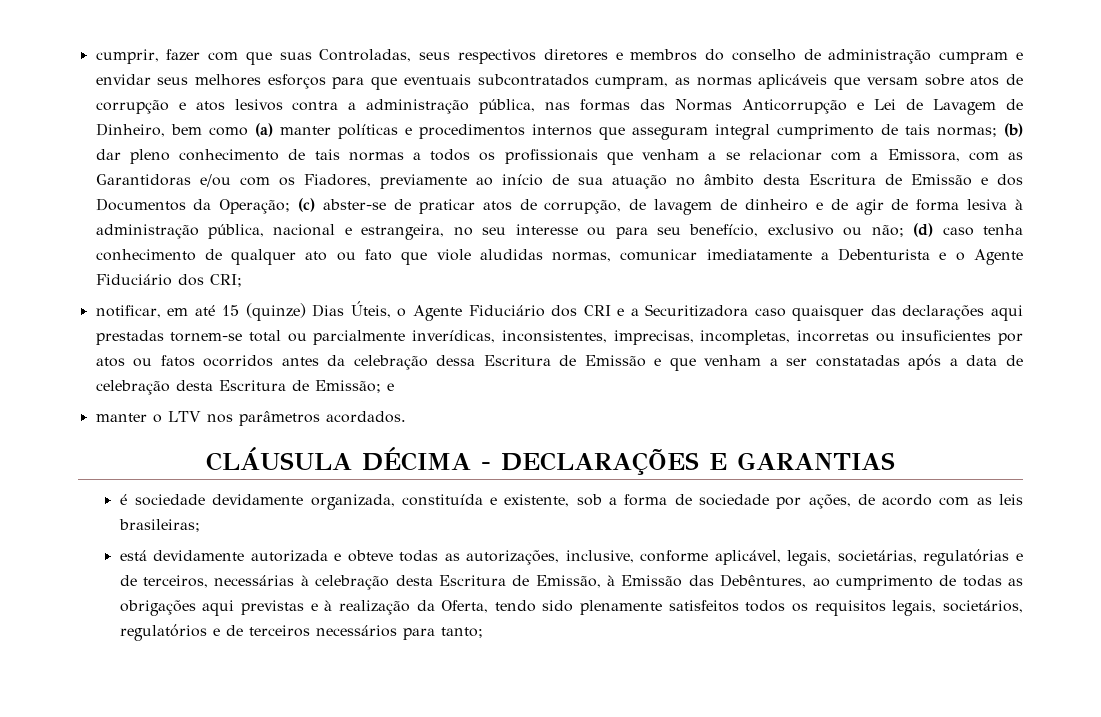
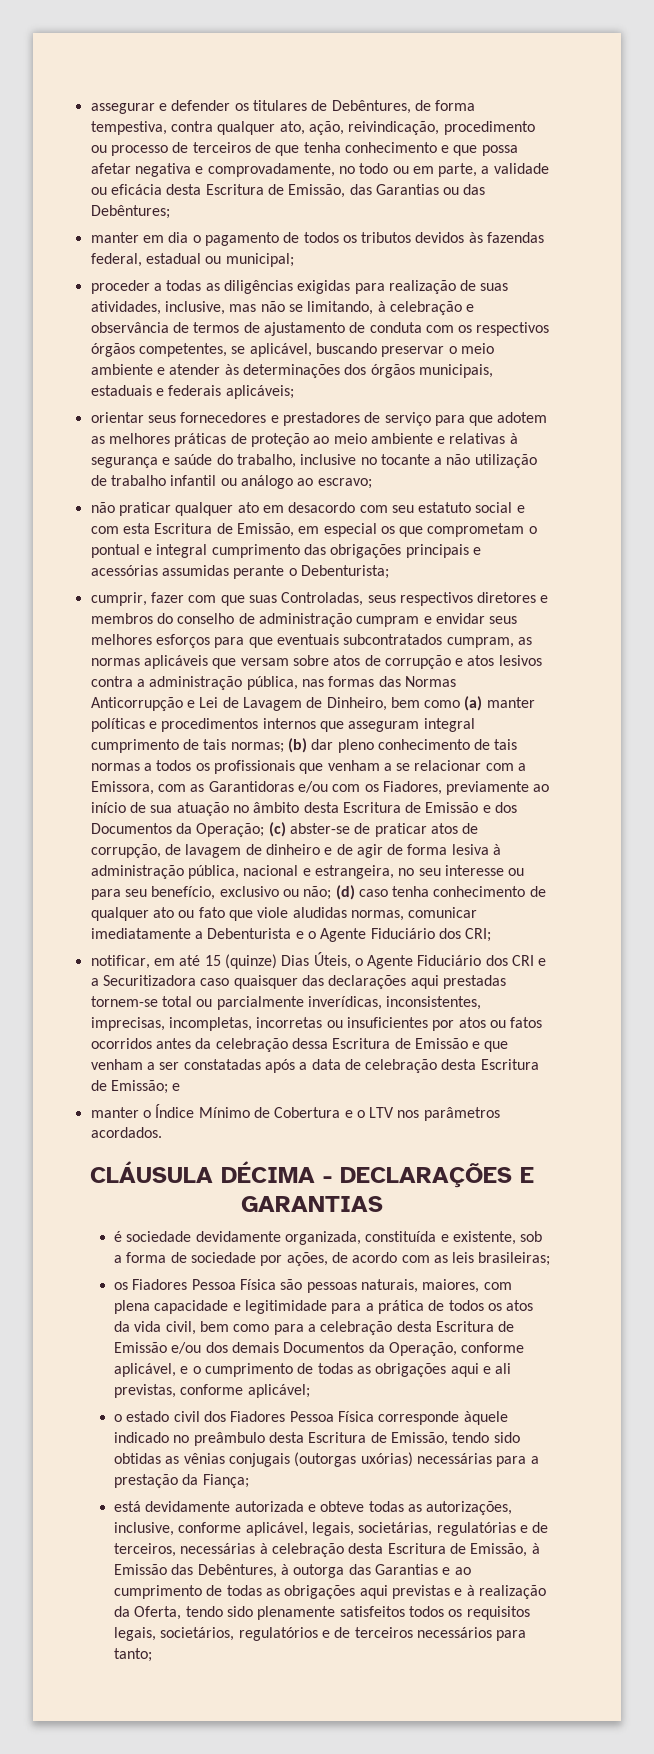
+ assegurar e defender os titulares de Debêntures, de forma tempestiva, contra qualquer ato, ação, reivindicação, procedimento ou processo de terceiros de que tenha conhecimento e que possa afetar negativa e comprovadamente, no todo ou em parte, a validade ou eficácia desta Escritura de Emissão, das Garantias ou das Debêntures;
+ manter em dia o pagamento de todos os tributos devidos às fazendas federal, estadual ou municipal;
+ proceder a todas as diligências exigidas para realização de suas atividades, inclusive, mas não se limitando, à celebração e observância de termos de ajustamento de conduta com os respectivos órgãos competentes, se aplicável, buscando preservar o meio ambiente e atender às determinações dos órgãos municipais, estaduais e federais aplicáveis;
+ orientar seus fornecedores e prestadores de serviço para que adotem as melhores práticas de proteção ao meio ambiente e relativas à segurança e saúde do trabalho, inclusive no tocante a não utilização de trabalho infantil ou análogo ao escravo;
+ não praticar qualquer ato em desacordo com seu estatuto social e com esta Escritura de Emissão, em especial os que comprometam o pontual e integral cumprimento das obrigações principais e acessórias assumidas perante o Debenturista;
- manter o LTV nos parâmetros acordados.
+ manter o Índice Mínimo de Cobertura e o LTV nos parâmetros acordados.
+ os Fiadores Pessoa Física são pessoas naturais, maiores, com plena capacidade e legitimidade para a prática de todos os atos da vida civil, bem como para a celebração desta Escritura de Emissão e/ou dos demais Documentos da Operação, conforme aplicável, e o cumprimento de todas as obrigações aqui e ali previstas, conforme aplicável;
+ o estado civil dos Fiadores Pessoa Física corresponde àquele indicado no preâmbulo desta Escritura de Emissão, tendo sido obtidas as vênias conjugais (outorgas uxórias) necessárias para a prestação da Fiança;
- está devidamente autorizada e obteve todas as autorizações, inclusive, conforme aplicável, legais, societárias, regulatórias e de terceiros, necessárias à celebração desta Escritura de Emissão, à Emissão das Debêntures, ao cumprimento de todas as obrigações aqui previstas e à realização da Oferta, tendo sido plenamente satisfeitos todos os requisitos legais, societários, regulatórios e de terceiros necessários para tanto;
+ está devidamente autorizada e obteve todas as autorizações, inclusive, conforme aplicável, legais, societárias, regulatórias e de terceiros, necessárias à celebração desta Escritura de Emissão, à Emissão das Debêntures, à outorga das Garantias e ao cumprimento de todas as obrigações aqui previstas e à realização da Oferta, tendo sido plenamente satisfeitos todos os requisitos legais, societários, regulatórios e de terceiros necessários para tanto;

